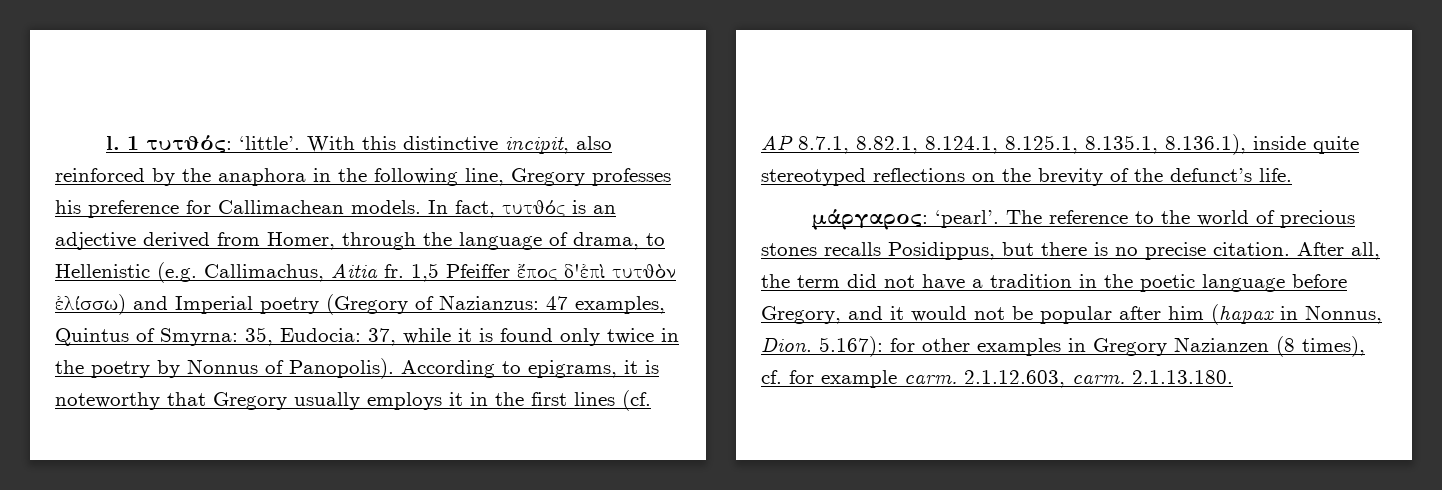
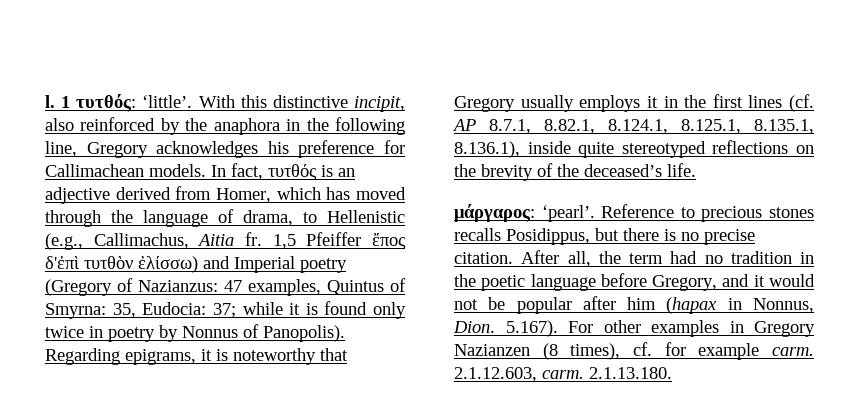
- With this distinctive incipit, also reinforced by the anaphora in the following line, Gregory professes his preference for Callimachean models.
+ With this distinctive incipit, also reinforced by the anaphora in the following line, Gregory acknowledges his preference for Callimachean models.
- In fact, τυτθός is an adjective derived from Homer, through the language of drama, to Hellenistic (e.g. Callimachus, Aitia fr.
+ In fact, τυτθός is an adjective derived from Homer, which has moved through the language of drama, to Hellenistic (e.g., Callimachus, Aitia fr.
- 1,5 Pfeiffer ἔπος δ'ἐπὶ τυτθὸν ἐλίσσω) and Imperial poetry (Gregory of Nazianzus: 47 examples, Quintus of Smyrna: 35, Eudocia: 37, while it is found only twice in the poetry by Nonnus of Panopolis).
+ 1,5 Pfeiffer ἔπος δ'ἐπὶ τυτθὸν ἐλίσσω) and Imperial poetry (Gregory of Nazianzus: 47 examples, Quintus of Smyrna: 35, Eudocia: 37; while it is found only twice in poetry by Nonnus of Panopolis).
- According to epigrams, it is noteworthy that Gregory usually employs it in the first lines (cf. AP 8.7.1, 8.82.1, 8.124.1, 8.125.1, 8.135.1, 8.136.1), inside quite stereotyped reflections on the brevity of the defunct’s life.
+ Regarding epigrams, it is noteworthy that Gregory usually employs it in the first lines (cf. AP 8.7.1, 8.82.1, 8.124.1, 8.125.1, 8.135.1, 8.136.1), inside quite stereotyped reflections on the brevity of the deceased’s life.
- The reference to the world of precious stones recalls Posidippus, but there is no precise citation.
+ Reference to precious stones recalls Posidippus, but there is no precise citation.
- After all, the term did not have a tradition in the poetic language before Gregory, and it would not be popular after him (hapax in Nonnus, Dion.
+ After all, the term had no tradition in the poetic language before Gregory, and it would not be popular after him (hapax in Nonnus, Dion.
- 5.167): for other examples in Gregory Nazianzen (8 times), cf. for example carm.
+ 5.167). For other examples in Gregory Nazianzen (8 times), cf. for example carm.

